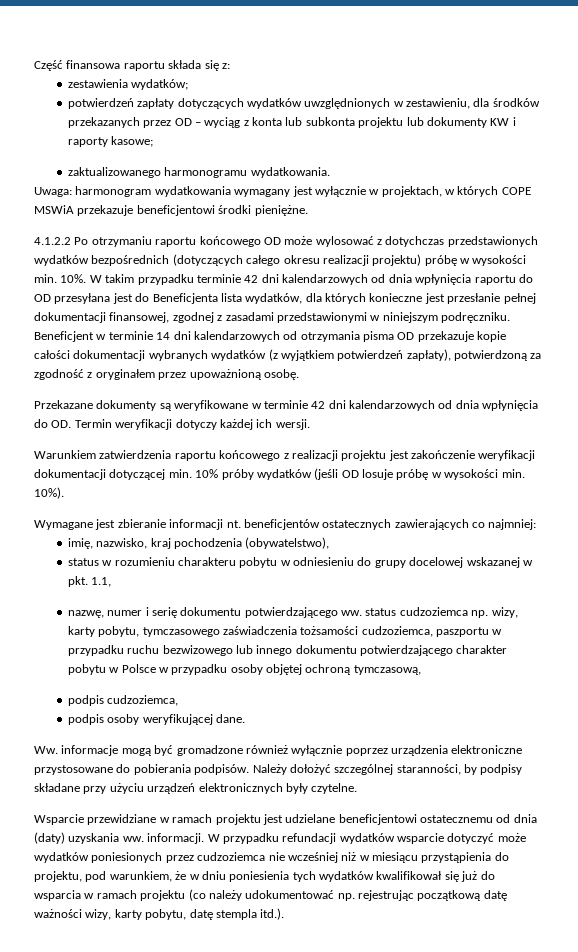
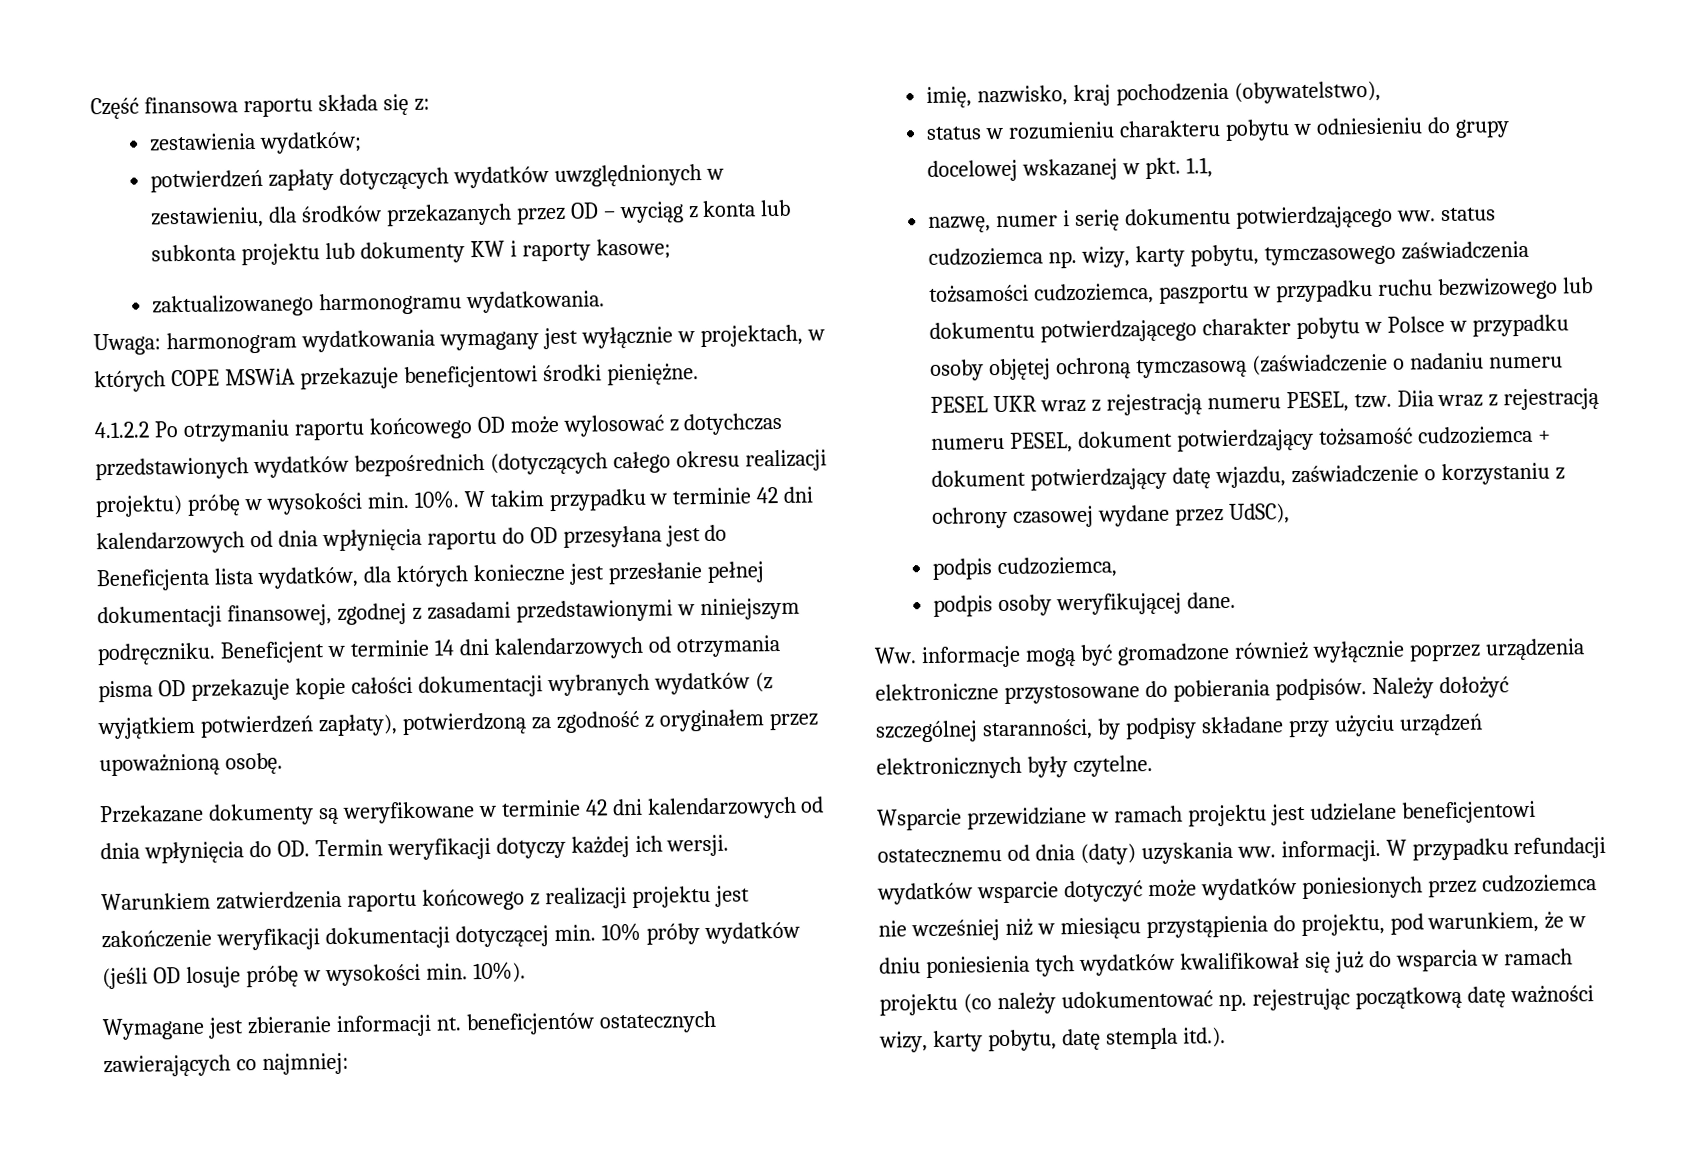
- W takim przypadku terminie 42 dni kalendarzowych od dnia wpłynięcia raportu do OD przesyłana jest do Beneficjenta lista wydatków, dla których konieczne jest przesłanie pełnej dokumentacji finansowej, zgodnej z zasadami przedstawionymi w niniejszym podręczniku.
+ W takim przypadku w terminie 42 dni kalendarzowych od dnia wpłynięcia raportu do OD przesyłana jest do Beneficjenta lista wydatków, dla których konieczne jest przesłanie pełnej dokumentacji finansowej, zgodnej z zasadami przedstawionymi w niniejszym podręczniku.
- nazwę, numer i serię dokumentu potwierdzającego ww. status cudzoziemca np. wizy, karty pobytu, tymczasowego zaświadczenia tożsamości cudzoziemca, paszportu w przypadku ruchu bezwizowego lub innego dokumentu potwierdzającego charakter pobytu w Polsce w przypadku osoby objętej ochroną tymczasową,
+ nazwę, numer i serię dokumentu potwierdzającego ww. status cudzoziemca np. wizy, karty pobytu, tymczasowego zaświadczenia tożsamości cudzoziemca, paszportu w przypadku ruchu bezwizowego lub dokumentu potwierdzającego charakter pobytu w Polsce w przypadku osoby objętej ochroną tymczasową (zaświadczenie o nadaniu numeru PESEL UKR wraz z rejestracją numeru PESEL, tzw. Diia wraz z rejestracją numeru PESEL, dokument potwierdzający tożsamość cudzoziemca + dokument potwierdzający datę wjazdu, zaświadczenie o korzystaniu z ochrony czasowej wydane przez UdSC),

